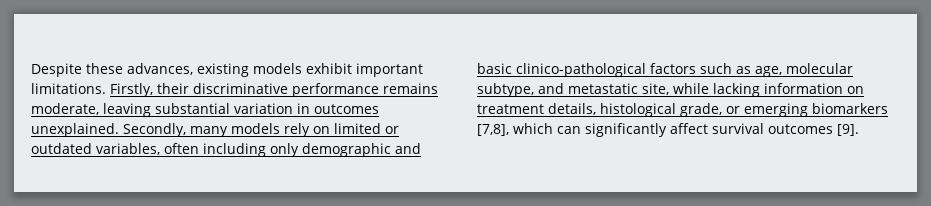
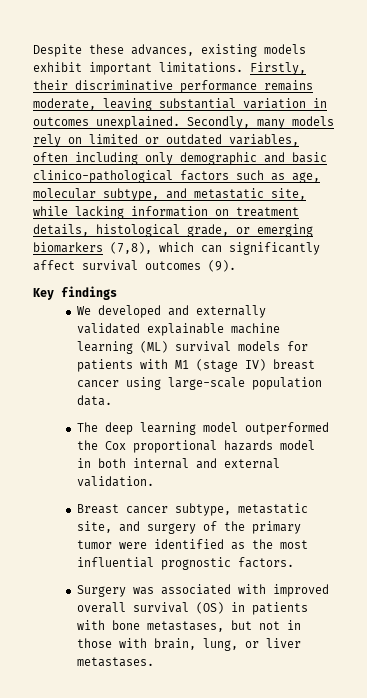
- Secondly, many models rely on limited or outdated variables, often including only demographic and basic clinico-pathological factors such as age, molecular subtype, and metastatic site, while lacking information on treatment details, histological grade, or emerging biomarkers [7,8], which can significantly affect survival outcomes [9].
+ Secondly, many models rely on limited or outdated variables, often including only demographic and basic clinico-pathological factors such as age, molecular subtype, and metastatic site, while lacking information on treatment details, histological grade, or emerging biomarkers (7,8), which can significantly affect survival outcomes (9).
+ Key findings
+ We developed and externally validated explainable machine learning (ML) survival models for patients with M1 (stage IV) breast cancer using large-scale population data.
+ The deep learning model outperformed the Cox proportional hazards model in both internal and external validation.
+ Breast cancer subtype, metastatic site, and surgery of the primary tumor were identified as the most influential prognostic factors.
+ Surgery was associated with improved overall survival (OS) in patients with bone metastases, but not in those with brain, lung, or liver metastases.

